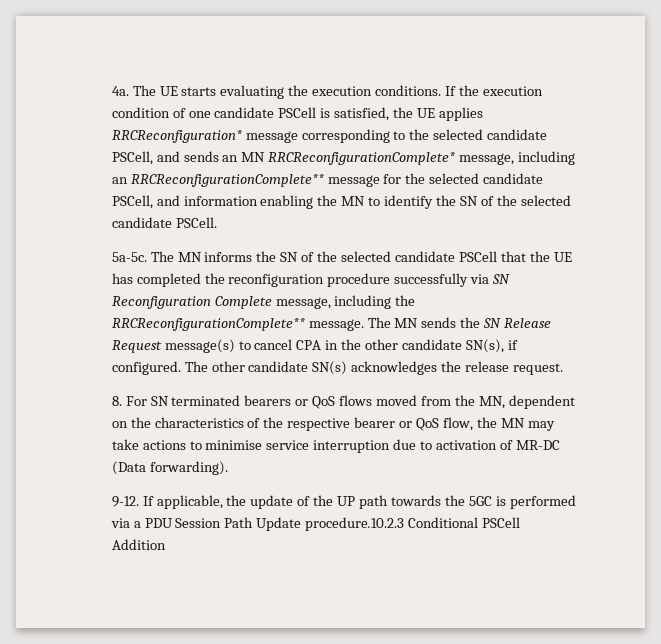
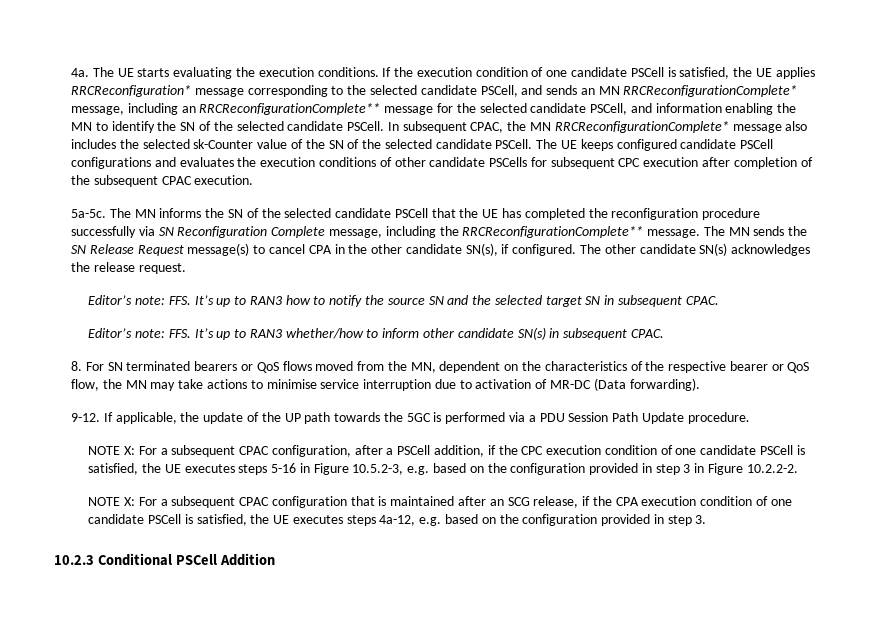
+ In subsequent CPAC, the MN RRCReconfigurationComplete* message also includes the selected sk-Counter value of the SN of the selected candidate PSCell. The UE keeps configured candidate PSCell configurations and evaluates the execution conditions of other candidate PSCells for subsequent CPC execution after completion of the subsequent CPAC execution.
+ Editor’s note: FFS. It’s up to RAN3 how to notify the source SN and the selected target SN in subsequent CPAC.
+ Editor’s note: FFS. It’s up to RAN3 whether/how to inform other candidate SN(s) in subsequent CPAC.
- If applicable, the update of the UP path towards the 5GC is performed via a PDU Session Path Update procedure.10.2.3 Conditional PSCell Addition
+ If applicable, the update of the UP path towards the 5GC is performed via a PDU Session Path Update procedure.
+ NOTE X: For a subsequent CPAC configuration, after a PSCell addition, if the CPC execution condition of one candidate PSCell is satisfied, the UE executes steps 5-16 in Figure 10.5.2-3, e.g. based on the configuration provided in step 3 in Figure 10.2.2-2.
+ NOTE X: For a subsequent CPAC configuration that is maintained after an SCG release, if the CPA execution condition of one candidate PSCell is satisfied, the UE executes steps 4a-12, e.g. based on the configuration provided in step 3.
+ 10.2.3 Conditional PSCell Addition

